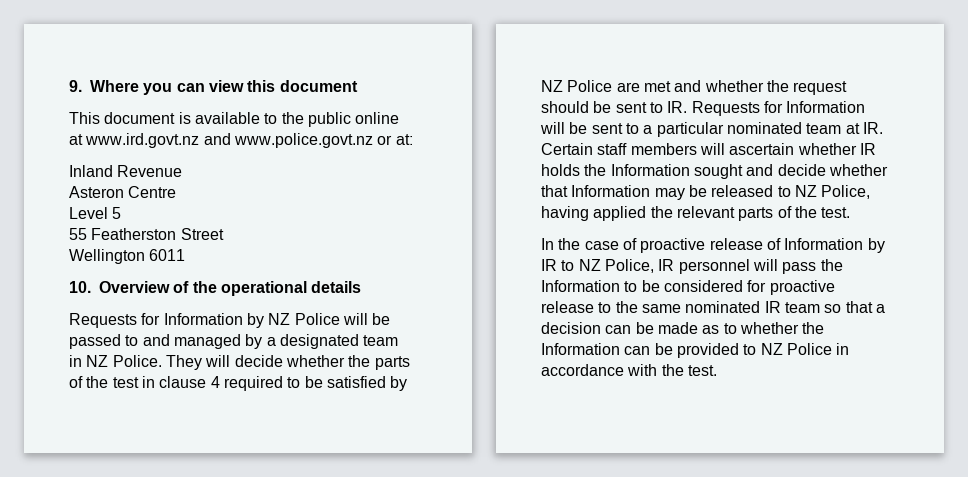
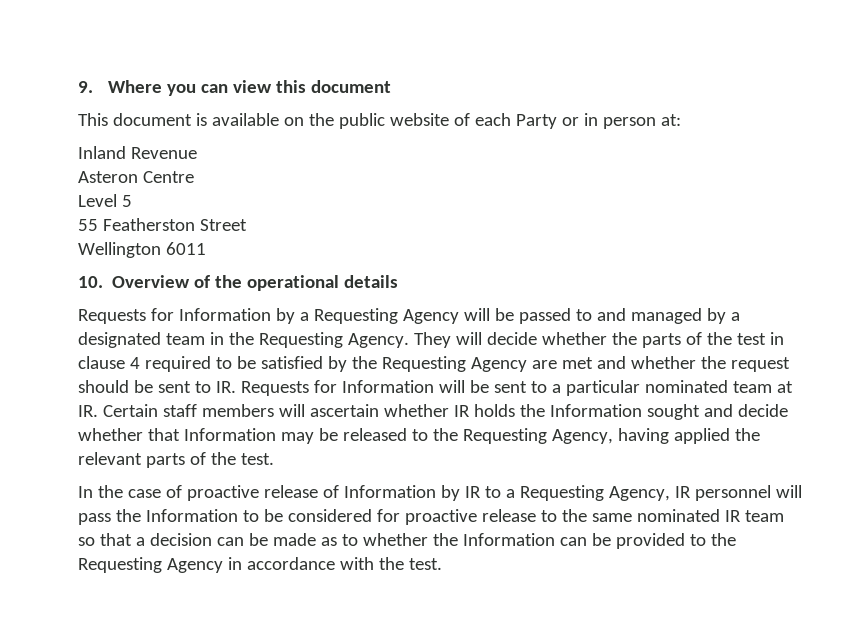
- This document is available to the public online at www.ird.govt.nz and www.police.govt.nz or at:
+ This document is available on the public website of each Party or in person at:
- Requests for Information by NZ Police will be passed to and managed by a designated team in NZ Police.
+ Requests for Information by a Requesting Agency will be passed to and managed by a designated team in the Requesting Agency.
- They will decide whether the parts of the test in clause 4 required to be satisfied by NZ Police are met and whether the request should be sent to IR. Requests for Information will be sent to a particular nominated team at IR. Certain staff members will ascertain whether IR holds the Information sought and decide whether that Information may be released to NZ Police, having applied the relevant parts of the test.
+ They will decide whether the parts of the test in clause 4 required to be satisfied by the Requesting Agency are met and whether the request should be sent to IR. Requests for Information will be sent to a particular nominated team at IR. Certain staff members will ascertain whether IR holds the Information sought and decide whether that Information may be released to the Requesting Agency, having applied the relevant parts of the test.
- In the case of proactive release of Information by IR to NZ Police, IR personnel will pass the Information to be considered for proactive release to the same nominated IR team so that a decision can be made as to whether the Information can be provided to NZ Police in accordance with the test.
+ In the case of proactive release of Information by IR to a Requesting Agency, IR personnel will pass the Information to be considered for proactive release to the same nominated IR team so that a decision can be made as to whether the Information can be provided to the Requesting Agency in accordance with the test.

